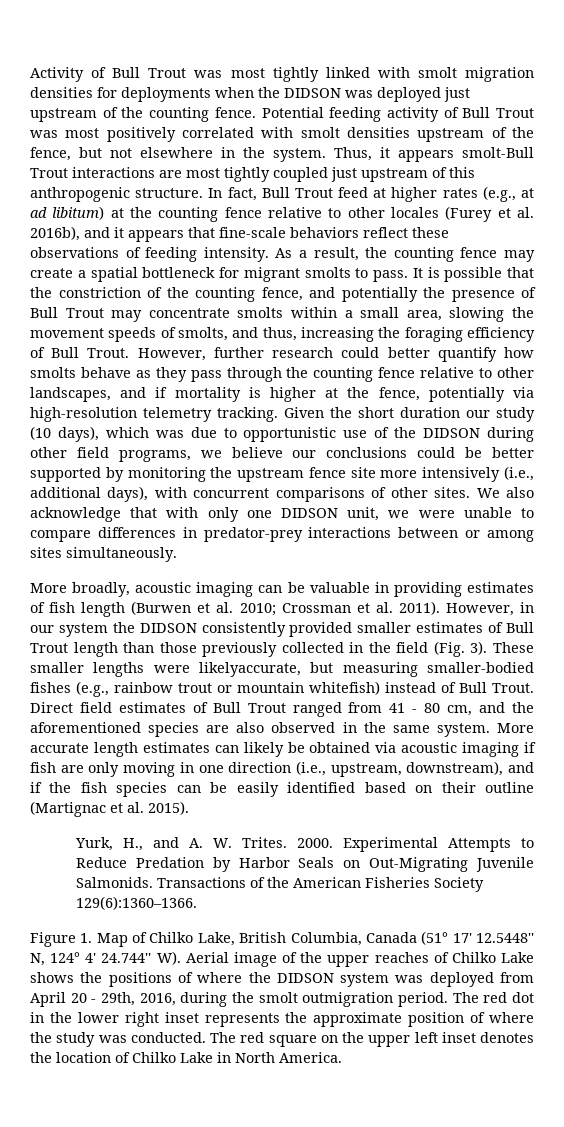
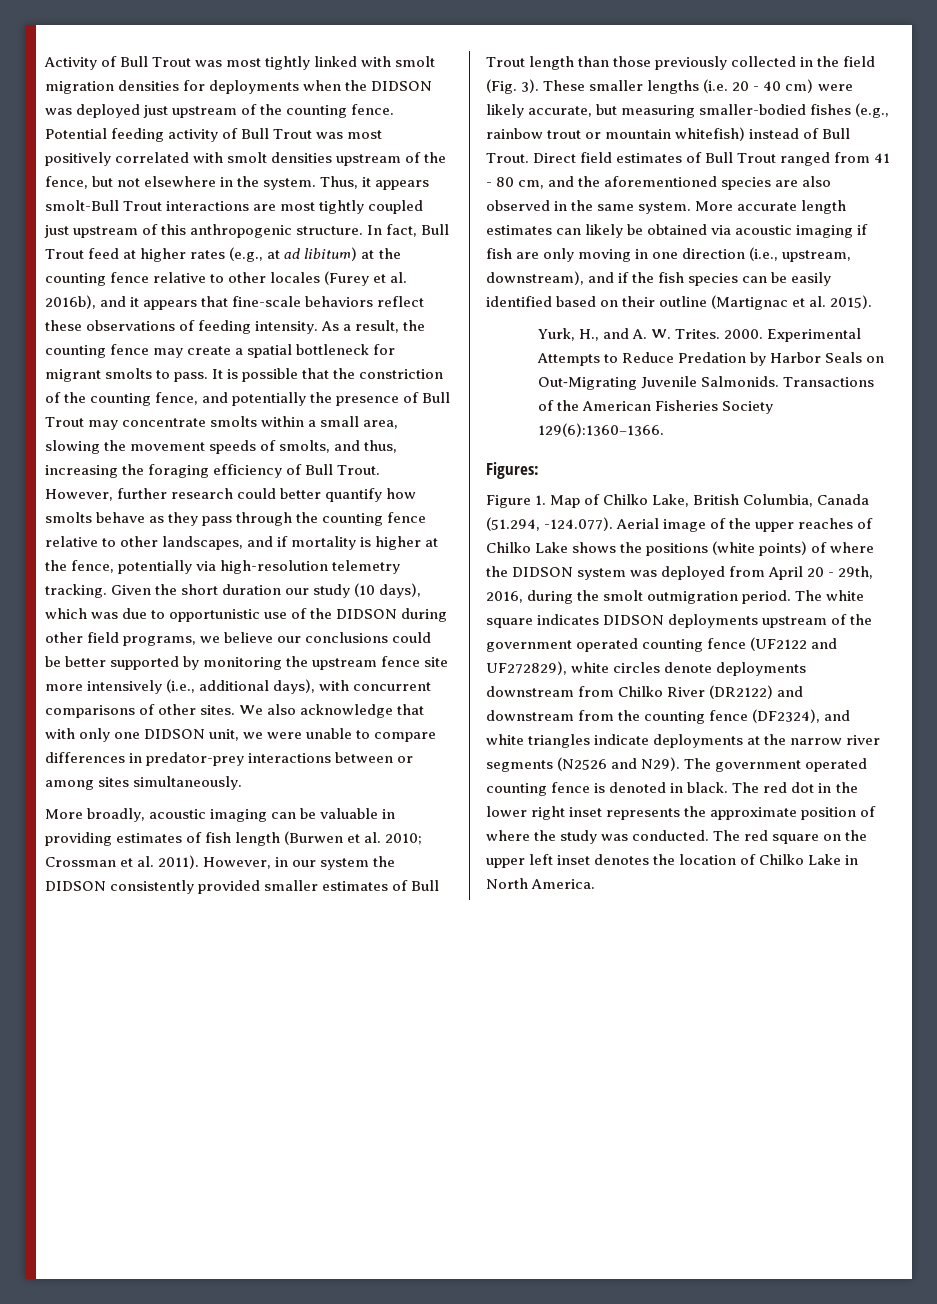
- These smaller lengths were likelyaccurate, but measuring smaller-bodied fishes (e.g., rainbow trout or mountain whitefish) instead of Bull Trout.
+ These smaller lengths (i.e. 20 - 40 cm) were likely accurate, but measuring smaller-bodied fishes (e.g., rainbow trout or mountain whitefish) instead of Bull Trout.
+ Figures:
- Figure 1. Map of Chilko Lake, British Columbia, Canada (51° 17' 12.5448'' N, 124° 4' 24.744'' W). Aerial image of the upper reaches of Chilko Lake shows the positions of where the DIDSON system was deployed from April 20 - 29th, 2016, during the smolt outmigration period.
+ Figure 1. Map of Chilko Lake, British Columbia, Canada (51.294, -124.077). Aerial image of the upper reaches of Chilko Lake shows the positions (white points) of where the DIDSON system was deployed from April 20 - 29th, 2016, during the smolt outmigration period.
- The red dot in the lower right inset represents the approximate position of where the study was conducted.
+ The white square indicates DIDSON deployments upstream of the government operated counting fence (UF2122 and UF272829), white circles denote deployments downstream from Chilko River (DR2122) and downstream from the counting fence (DF2324), and white triangles indicate deployments at the narrow river segments (N2526 and N29). The government operated counting fence is denoted in black. The red dot in the lower right inset represents the approximate position of where the study was conducted.

